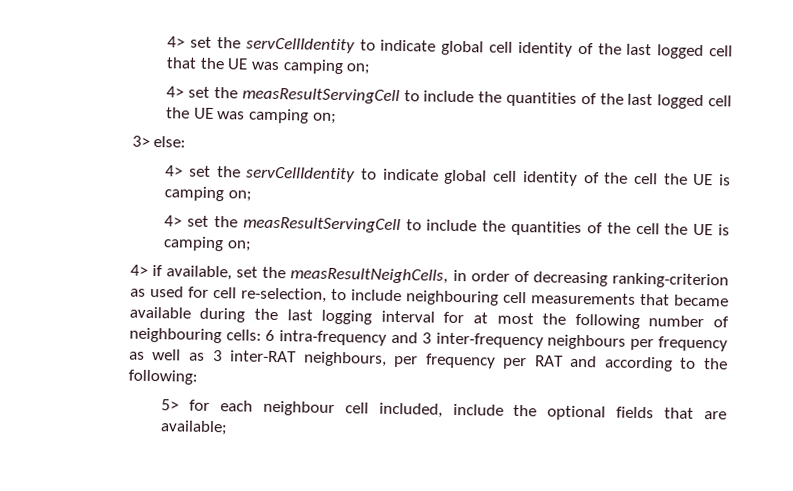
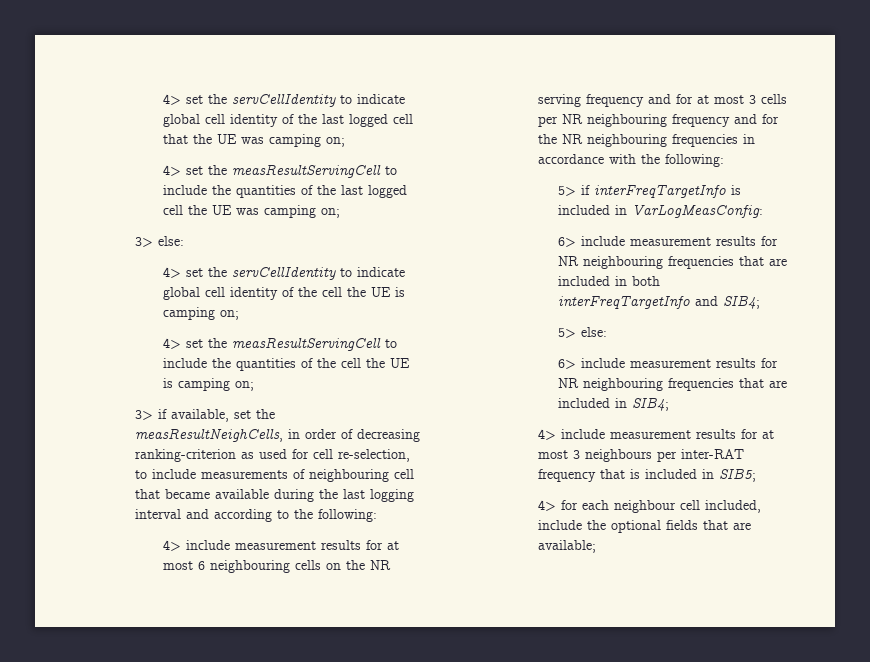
- 4> if available, set the measResultNeighCells, in order of decreasing ranking-criterion as used for cell re-selection, to include neighbouring cell measurements that became available during the last logging interval for at most the following number of neighbouring cells: 6 intra-frequency and 3 inter-frequency neighbours per frequency as well as 3 inter-RAT neighbours, per frequency per RAT and according to the following:
+ 3> if available, set the measResultNeighCells, in order of decreasing ranking-criterion as used for cell re-selection, to include measurements of neighbouring cell that became available during the last logging interval and according to the following:
- 5> for each neighbour cell included, include the optional fields that are available;
+ 4> include measurement results for at most 6 neighbouring cells on the NR serving frequency and for at most 3 cells per NR neighbouring frequency and for the NR neighbouring frequencies in accordance with the following:
+ 5> if interFreqTargetInfo is included in VarLogMeasConfig:
+ 6> include measurement results for NR neighbouring frequencies that are included in both interFreqTargetInfo and SIB4;
+ 5> else:
+ 6> include measurement results for NR neighbouring frequencies that are included in SIB4;
+ 4> include measurement results for at most 3 neighbours per inter-RAT frequency that is included in SIB5;
+ 4> for each neighbour cell included, include the optional fields that are available;

